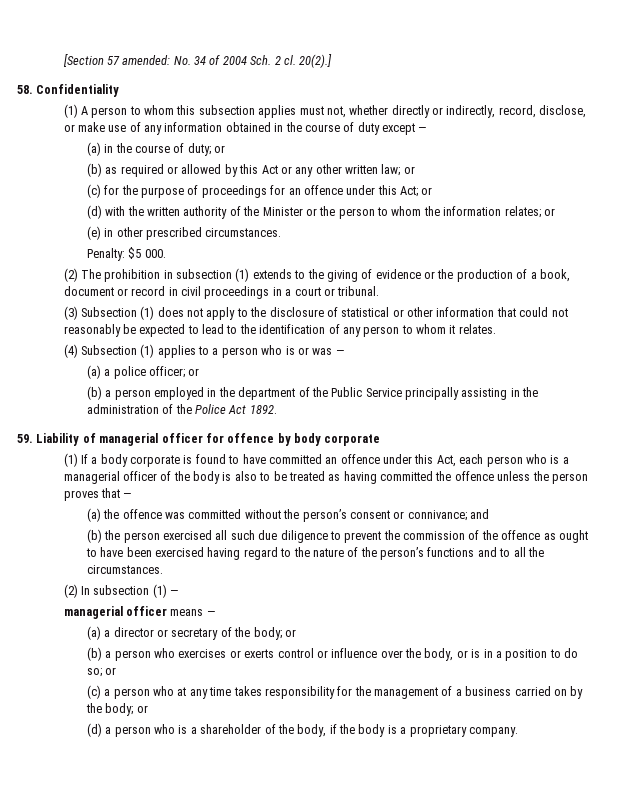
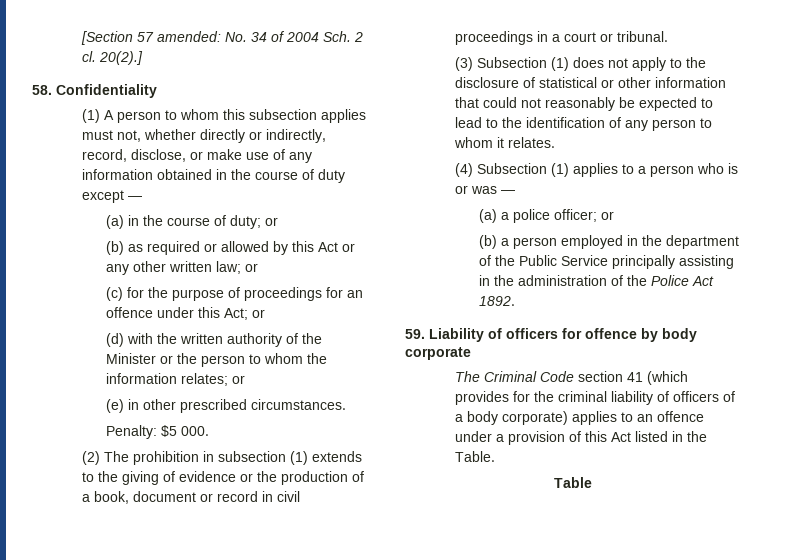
- 59. Liability of managerial officer for offence by body corporate
+ 59. Liability of officers for offence by body corporate
- (1) If a body corporate is found to have committed an offence under this Act, each person who is a managerial officer of the body is also to be treated as having committed the offence unless the person proves that —
- (a) the offence was committed without the person’s consent or connivance; and
- (b) the person exercised all such due diligence to prevent the commission of the offence as ought to have been exercised having regard to the nature of the person’s functions and to all the circumstances.
- (2) In subsection (1) —
- managerial officer means —
- (a) a director or secretary of the body; or
- (b) a person who exercises or exerts control or influence over the body, or is in a position to do so; or
- (c) a person who at any time takes responsibility for the management of a business carried on by the body; or
- (d) a person who is a shareholder of the body, if the body is a proprietary company.
+ The Criminal Code section 41 (which provides for the criminal liability of officers of a body corporate) applies to an offence under a provision of this Act listed in the Table.
+ Table

